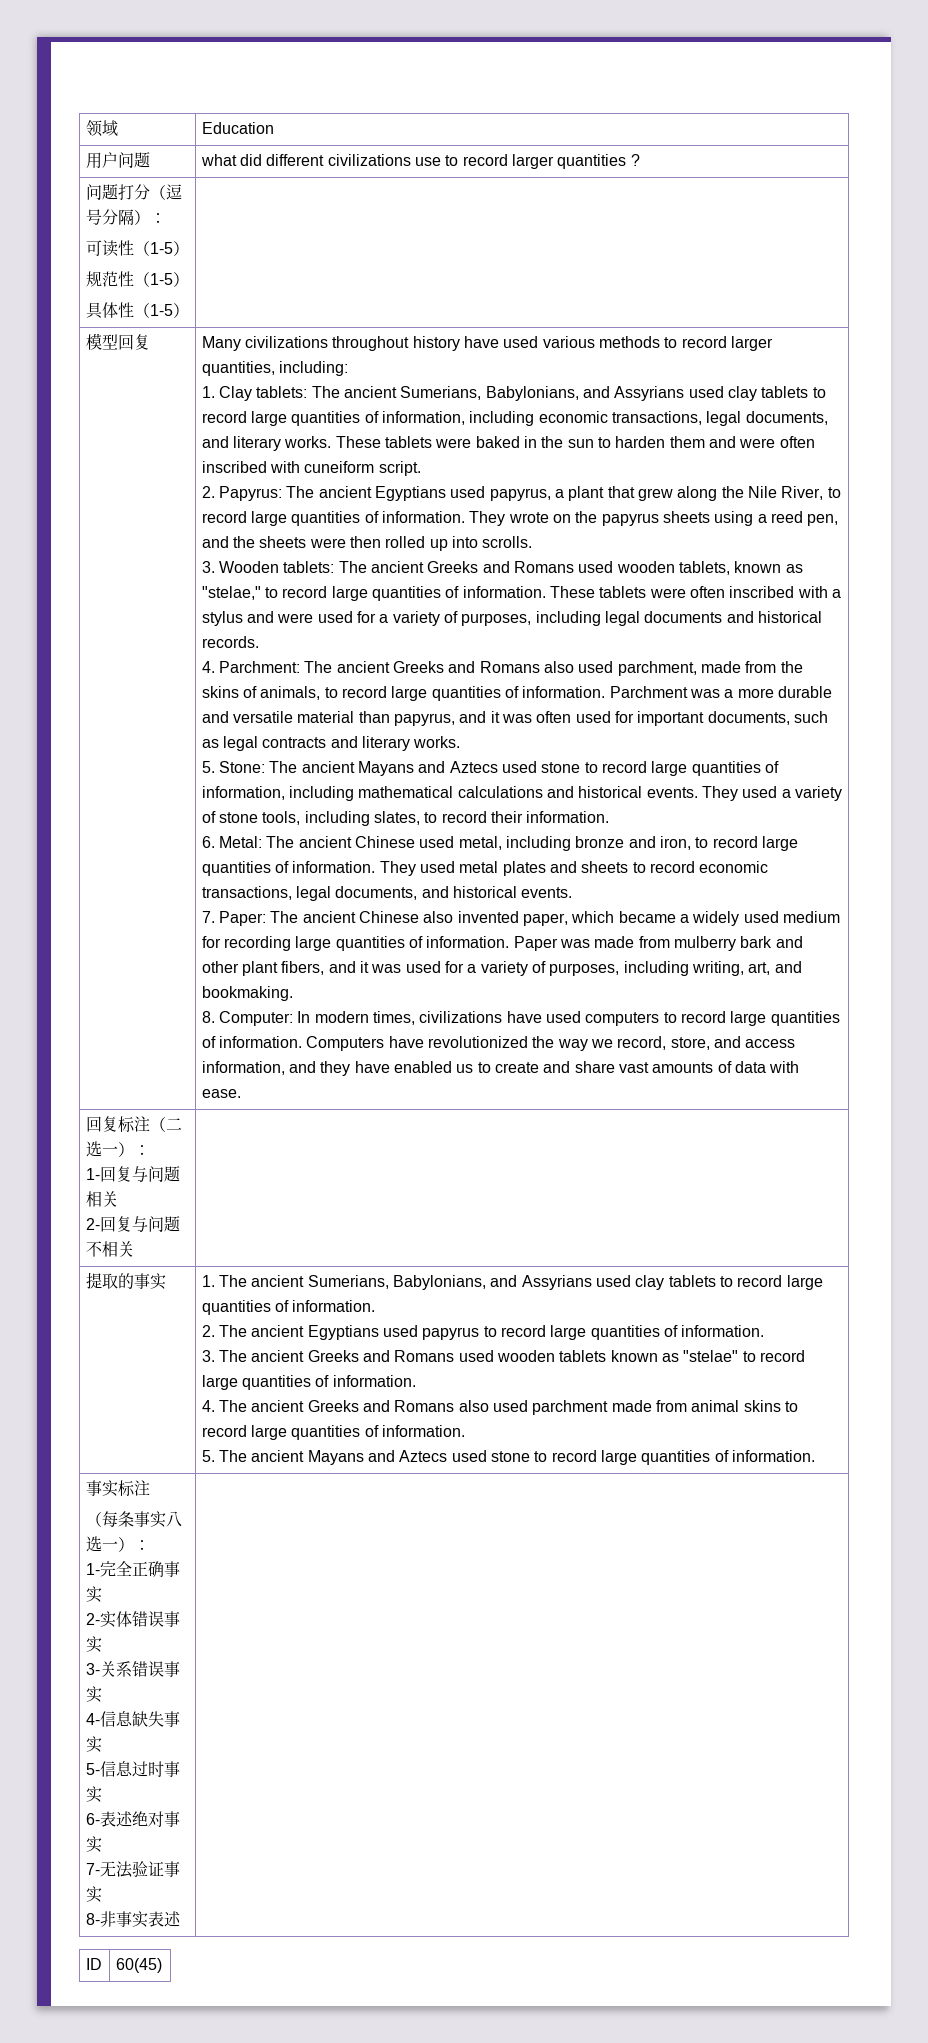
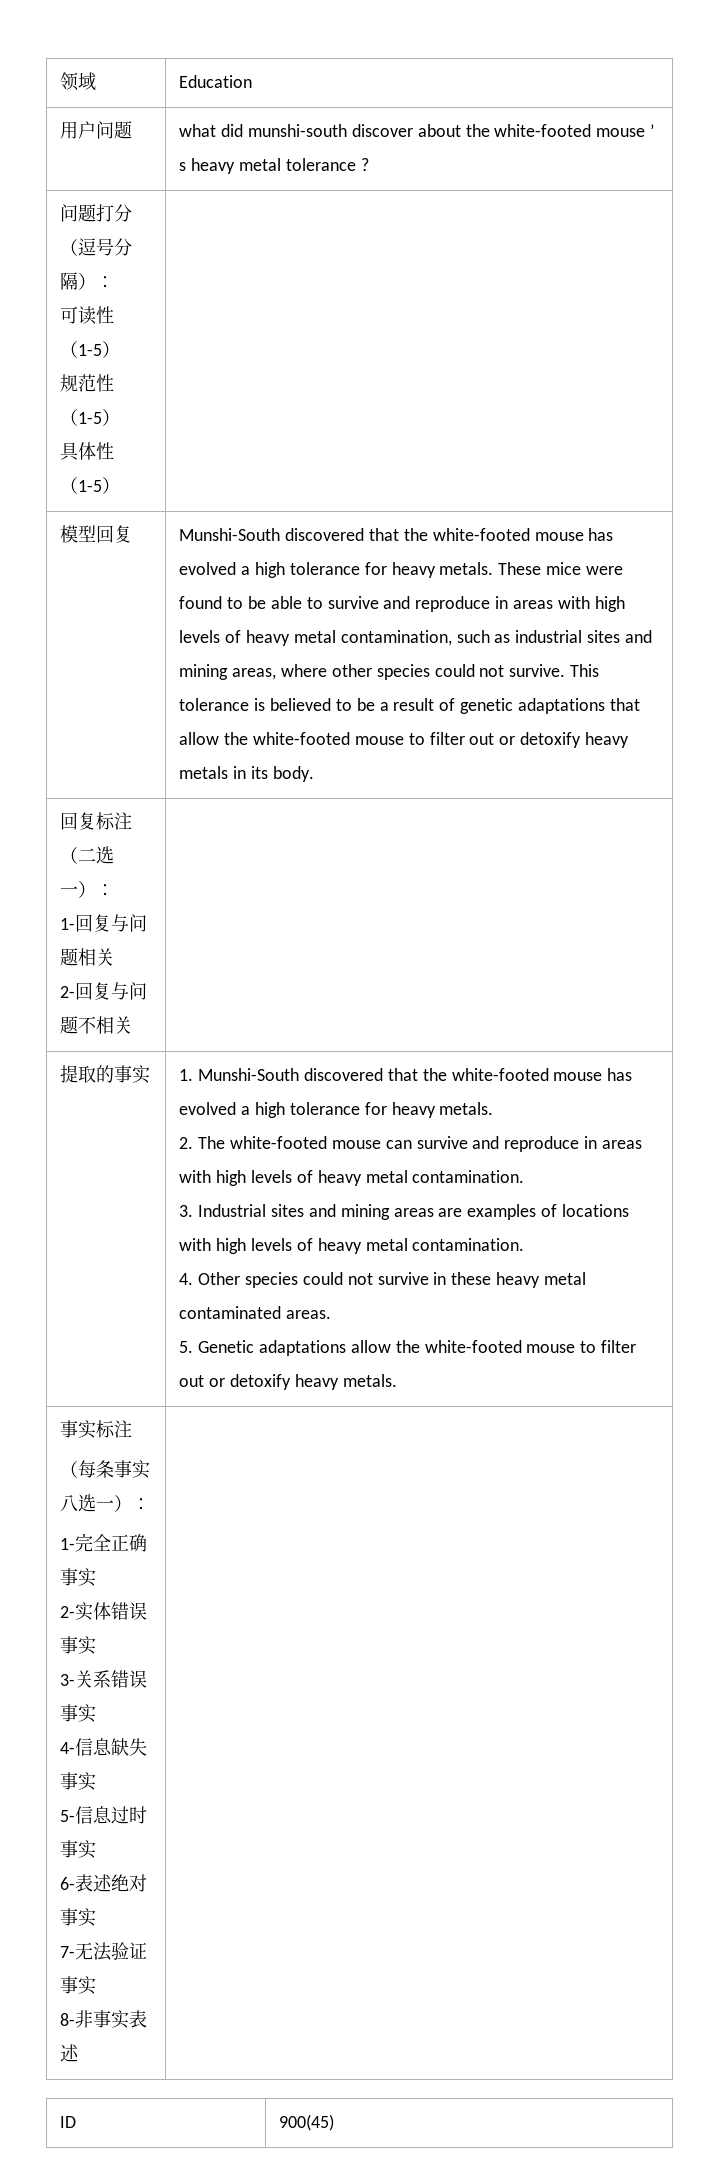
- 用户问题 | what did different civilizations use to record larger quantities ?
+ 用户问题 | what did munshi-south discover about the white-footed mouse ’ s heavy metal tolerance ?
- Many civilizations throughout history have used various methods to record larger quantities, including:
- 1. Clay tablets: The ancient Sumerians, Babylonians, and Assyrians used clay tablets to record large quantities of information, including economic transactions, legal documents, and literary works. These tablets were baked in the sun to harden them and were often inscribed with cuneiform script.
- 2. Papyrus: The ancient Egyptians used papyrus, a plant that grew along the Nile River, to record large quantities of information. They wrote on the papyrus sheets using a reed pen, and the sheets were then rolled up into scrolls.
- 3. Wooden tablets: The ancient Greeks and Romans used wooden tablets, known as "stelae," to record large quantities of information. These tablets were often inscribed with a stylus and were used for a variety of purposes, including legal documents and historical records.
- 4. Parchment: The ancient Greeks and Romans also used parchment, made from the skins of animals, to record large quantities of information. Parchment was a more durable and versatile material than papyrus, and it was often used for important documents, such as legal contracts and literary works.
- 5. Stone: The ancient Mayans and Aztecs used stone to record large quantities of information, including mathematical calculations and historical events. They used a variety of stone tools, including slates, to record their information.
- 6. Metal: The ancient Chinese used metal, including bronze and iron, to record large quantities of information. They used metal plates and sheets to record economic transactions, legal documents, and historical events.
- 7. Paper: The ancient Chinese also invented paper, which became a widely used medium for recording large quantities of information. Paper was made from mulberry bark and other plant fibers, and it was used for a variety of purposes, including writing, art, and bookmaking.
- 8. Computer: In modern times, civilizations have used computers to record large quantities of information. Computers have revolutionized the way we record, store, and access information, and they have enabled us to create and share vast amounts of data with ease.
+ Munshi-South discovered that the white-footed mouse has evolved a high tolerance for heavy metals. These mice were found to be able to survive and reproduce in areas with high levels of heavy metal contamination, such as industrial sites and mining areas, where other species could not survive. This tolerance is believed to be a result of genetic adaptations that allow the white-footed mouse to filter out or detoxify heavy metals in its body.
- 1. The ancient Sumerians, Babylonians, and Assyrians used clay tablets to record large quantities of information.
- 2. The ancient Egyptians used papyrus to record large quantities of information.
- 3. The ancient Greeks and Romans used wooden tablets known as "stelae" to record large quantities of information.
- 4. The ancient Greeks and Romans also used parchment made from animal skins to record large quantities of information.
- 5. The ancient Mayans and Aztecs used stone to record large quantities of information.
+ 1. Munshi-South discovered that the white-footed mouse has evolved a high tolerance for heavy metals.
+ 2. The white-footed mouse can survive and reproduce in areas with high levels of heavy metal contamination.
+ 3. Industrial sites and mining areas are examples of locations with high levels of heavy metal contamination.
+ 4. Other species could not survive in these heavy metal contaminated areas.
+ 5. Genetic adaptations allow the white-footed mouse to filter out or detoxify heavy metals.
- ID | 60(45)
+ ID | 900(45)

